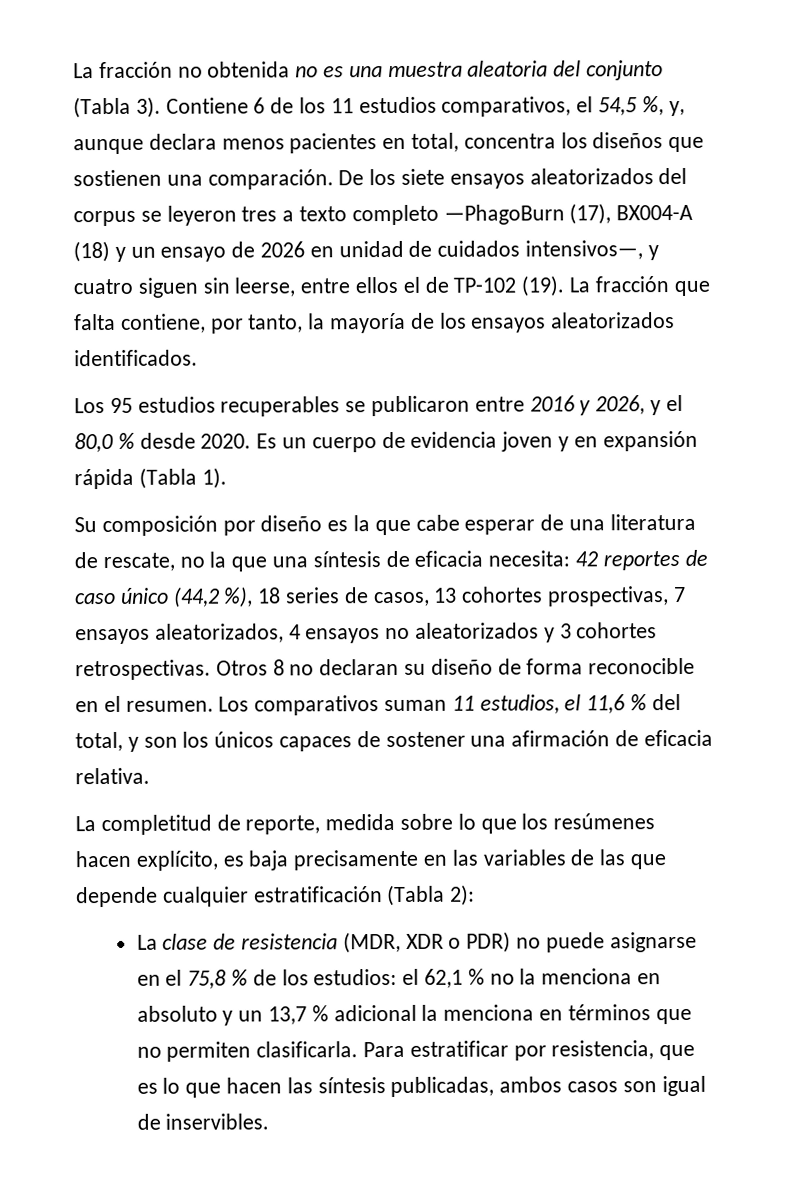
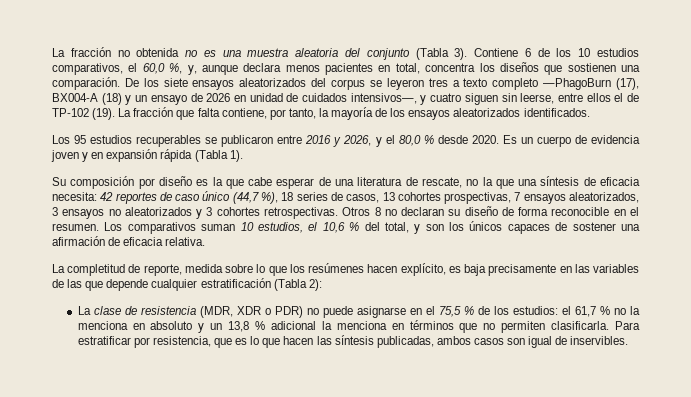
- Contiene 6 de los 11 estudios comparativos, el 54,5 %, y, aunque declara menos pacientes en total, concentra los diseños que sostienen una comparación.
+ Contiene 6 de los 10 estudios comparativos, el 60,0 %, y, aunque declara menos pacientes en total, concentra los diseños que sostienen una comparación.
- Su composición por diseño es la que cabe esperar de una literatura de rescate, no la que una síntesis de eficacia necesita: 42 reportes de caso único (44,2 %), 18 series de casos, 13 cohortes prospectivas, 7 ensayos aleatorizados, 4 ensayos no aleatorizados y 3 cohortes retrospectivas.
+ Su composición por diseño es la que cabe esperar de una literatura de rescate, no la que una síntesis de eficacia necesita: 42 reportes de caso único (44,7 %), 18 series de casos, 13 cohortes prospectivas, 7 ensayos aleatorizados, 3 ensayos no aleatorizados y 3 cohortes retrospectivas.
- Los comparativos suman 11 estudios, el 11,6 % del total, y son los únicos capaces de sostener una afirmación de eficacia relativa.
+ Los comparativos suman 10 estudios, el 10,6 % del total, y son los únicos capaces de sostener una afirmación de eficacia relativa.
- La clase de resistencia (MDR, XDR o PDR) no puede asignarse en el 75,8 % de los estudios: el 62,1 % no la menciona en absoluto y un 13,7 % adicional la menciona en términos que no permiten clasificarla.
+ La clase de resistencia (MDR, XDR o PDR) no puede asignarse en el 75,5 % de los estudios: el 61,7 % no la menciona en absoluto y un 13,8 % adicional la menciona en términos que no permiten clasificarla.

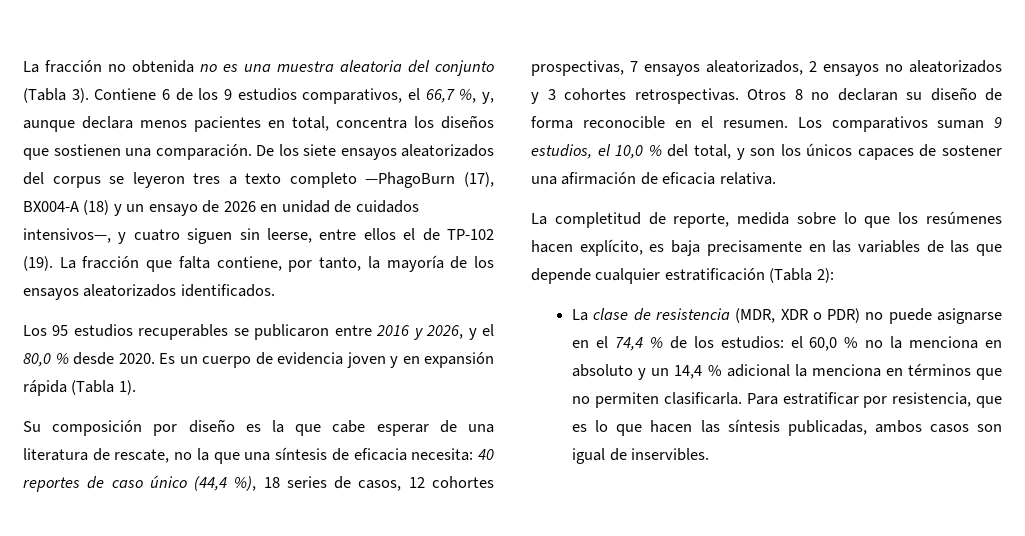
- Contiene 6 de los 10 estudios comparativos, el 60,0 %, y, aunque declara menos pacientes en total, concentra los diseños que sostienen una comparación.
+ Contiene 6 de los 9 estudios comparativos, el 66,7 %, y, aunque declara menos pacientes en total, concentra los diseños que sostienen una comparación.
- Su composición por diseño es la que cabe esperar de una literatura de rescate, no la que una síntesis de eficacia necesita: 42 reportes de caso único (44,7 %), 18 series de casos, 13 cohortes prospectivas, 7 ensayos aleatorizados, 3 ensayos no aleatorizados y 3 cohortes retrospectivas.
+ Su composición por diseño es la que cabe esperar de una literatura de rescate, no la que una síntesis de eficacia necesita: 40 reportes de caso único (44,4 %), 18 series de casos, 12 cohortes prospectivas, 7 ensayos aleatorizados, 2 ensayos no aleatorizados y 3 cohortes retrospectivas.
- Los comparativos suman 10 estudios, el 10,6 % del total, y son los únicos capaces de sostener una afirmación de eficacia relativa.
+ Los comparativos suman 9 estudios, el 10,0 % del total, y son los únicos capaces de sostener una afirmación de eficacia relativa.
- La clase de resistencia (MDR, XDR o PDR) no puede asignarse en el 75,5 % de los estudios: el 61,7 % no la menciona en absoluto y un 13,8 % adicional la menciona en términos que no permiten clasificarla.
+ La clase de resistencia (MDR, XDR o PDR) no puede asignarse en el 74,4 % de los estudios: el 60,0 % no la menciona en absoluto y un 14,4 % adicional la menciona en términos que no permiten clasificarla.

